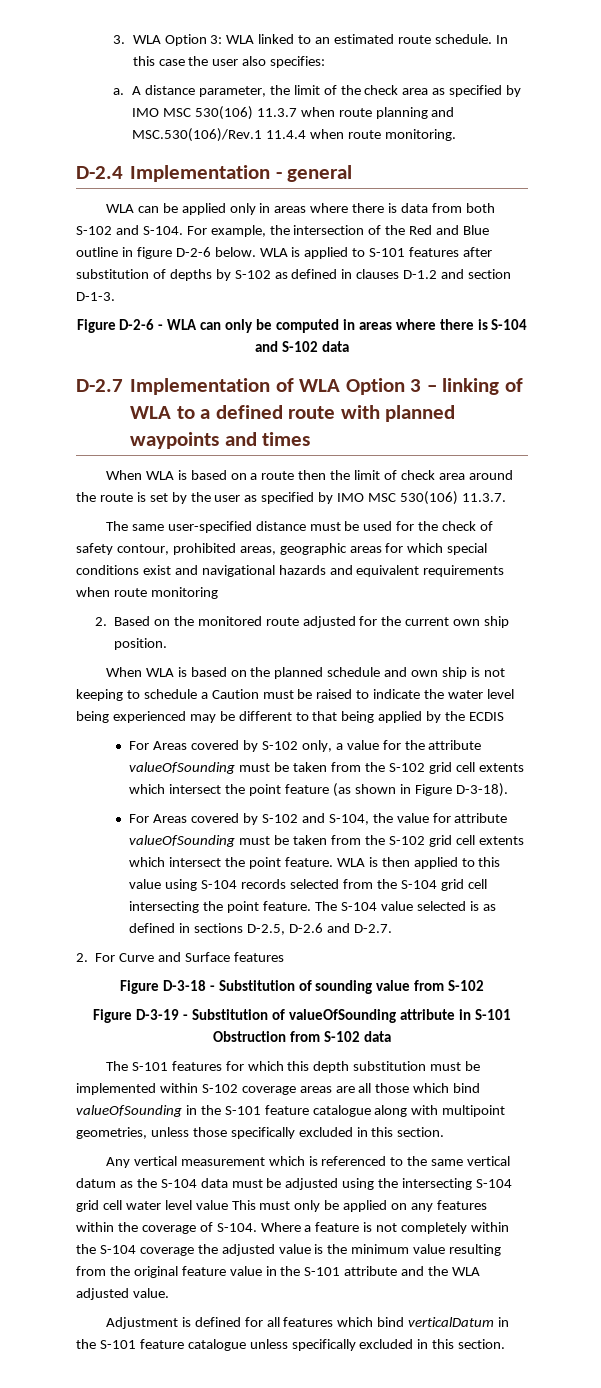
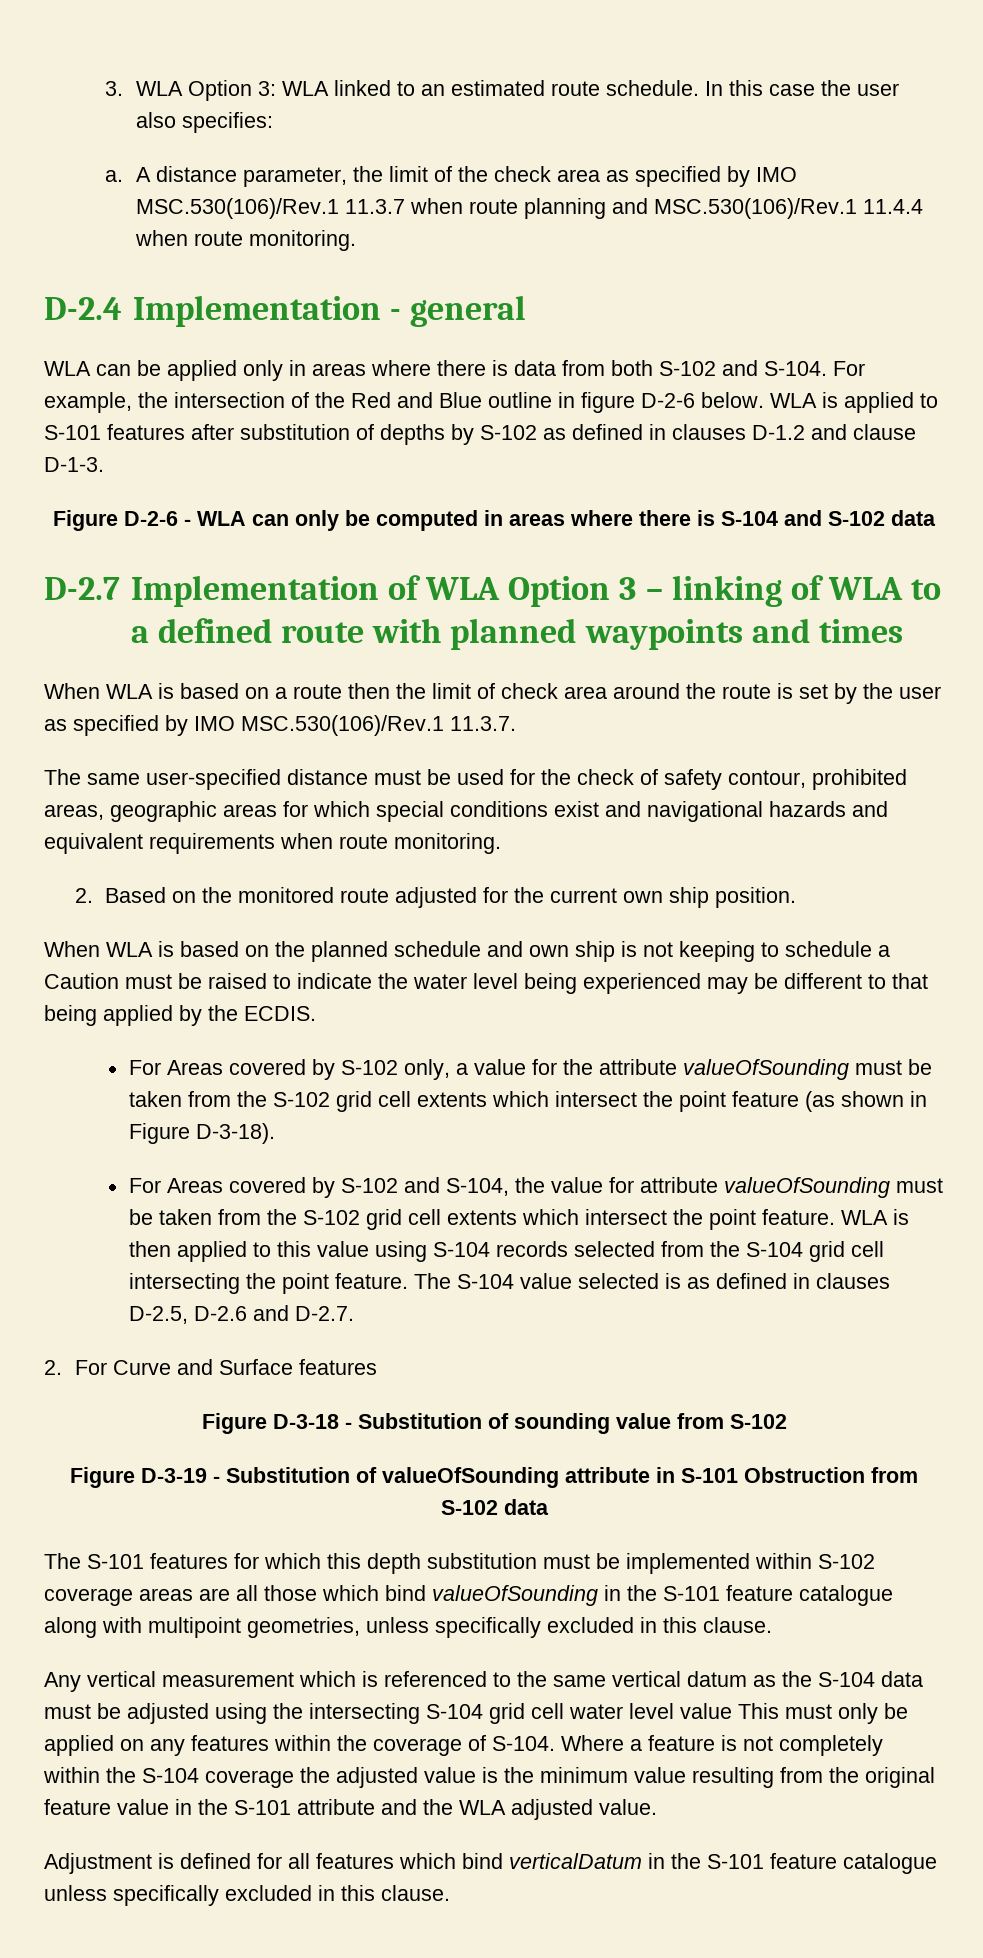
- A distance parameter, the limit of the check area as specified by IMO MSC 530(106) 11.3.7 when route planning and MSC.530(106)/Rev.1 11.4.4 when route monitoring.
+ A distance parameter, the limit of the check area as specified by IMO MSC.530(106)/Rev.1 11.3.7 when route planning and MSC.530(106)/Rev.1 11.4.4 when route monitoring.
- WLA is applied to S-101 features after substitution of depths by S-102 as defined in clauses D-1.2 and section D-1-3.
+ WLA is applied to S-101 features after substitution of depths by S-102 as defined in clauses D-1.2 and clause D-1-3.
- When WLA is based on a route then the limit of check area around the route is set by the user as specified by IMO MSC 530(106) 11.3.7.
+ When WLA is based on a route then the limit of check area around the route is set by the user as specified by IMO MSC.530(106)/Rev.1 11.3.7.
- The same user-specified distance must be used for the check of safety contour, prohibited areas, geographic areas for which special conditions exist and navigational hazards and equivalent requirements when route monitoring
+ The same user-specified distance must be used for the check of safety contour, prohibited areas, geographic areas for which special conditions exist and navigational hazards and equivalent requirements when route monitoring.
- When WLA is based on the planned schedule and own ship is not keeping to schedule a Caution must be raised to indicate the water level being experienced may be different to that being applied by the ECDIS
+ When WLA is based on the planned schedule and own ship is not keeping to schedule a Caution must be raised to indicate the water level being experienced may be different to that being applied by the ECDIS.
- The S-104 value selected is as defined in sections D-2.5, D-2.6 and D-2.7.
+ The S-104 value selected is as defined in clauses D-2.5, D-2.6 and D-2.7.
- The S-101 features for which this depth substitution must be implemented within S-102 coverage areas are all those which bind valueOfSounding in the S-101 feature catalogue along with multipoint geometries, unless those specifically excluded in this section.
+ The S-101 features for which this depth substitution must be implemented within S-102 coverage areas are all those which bind valueOfSounding in the S-101 feature catalogue along with multipoint geometries, unless specifically excluded in this clause.
- Adjustment is defined for all features which bind verticalDatum in the S-101 feature catalogue unless specifically excluded in this section.
+ Adjustment is defined for all features which bind verticalDatum in the S-101 feature catalogue unless specifically excluded in this clause.

